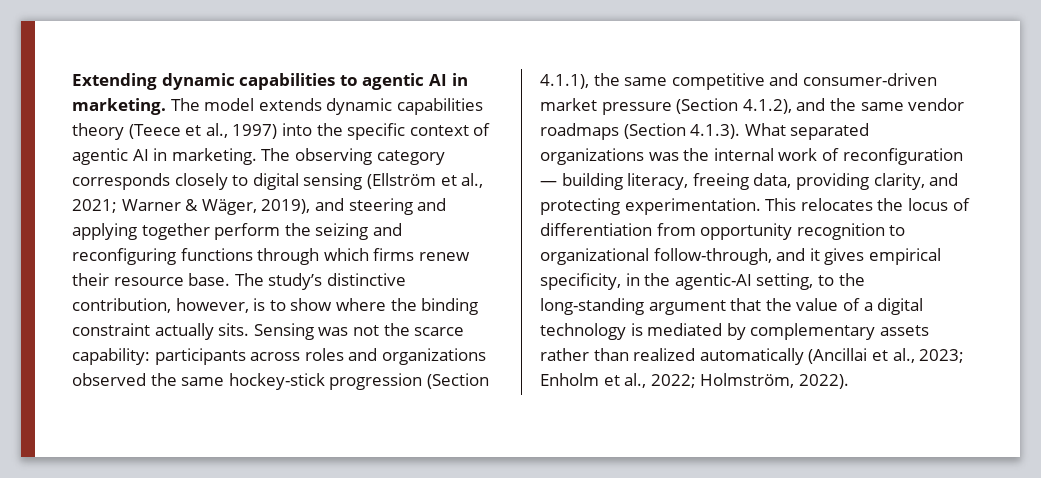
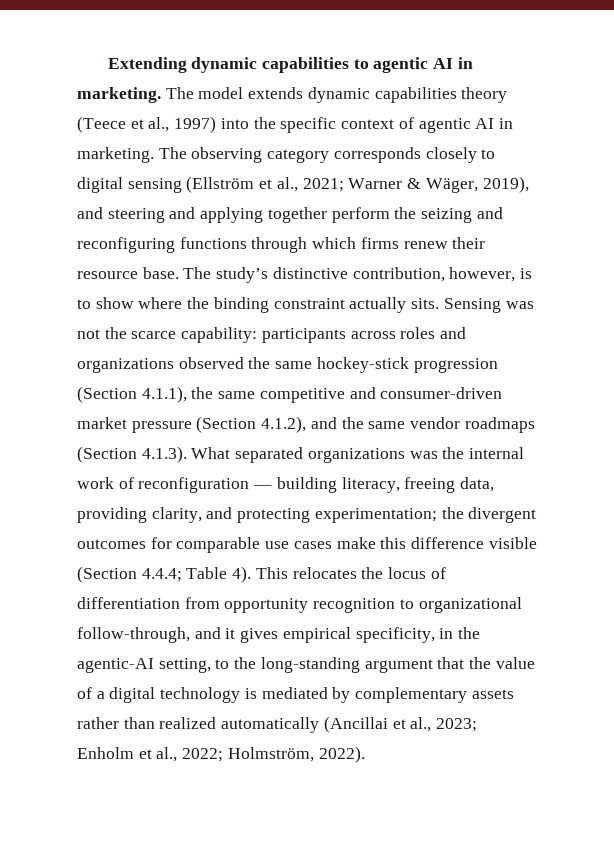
- Sensing was not the scarce capability: participants across roles and organizations observed the same hockey-stick progression (Section 4.1.1), the same competitive and consumer-driven market pressure (Section 4.1.2), and the same vendor roadmaps (Section 4.1.3). What separated organizations was the internal work of reconfiguration — building literacy, freeing data, providing clarity, and protecting experimentation.
+ Sensing was not the scarce capability: participants across roles and organizations observed the same hockey-stick progression (Section 4.1.1), the same competitive and consumer-driven market pressure (Section 4.1.2), and the same vendor roadmaps (Section 4.1.3). What separated organizations was the internal work of reconfiguration — building literacy, freeing data, providing clarity, and protecting experimentation; the divergent outcomes for comparable use cases make this difference visible (Section 4.4.4; Table 4).

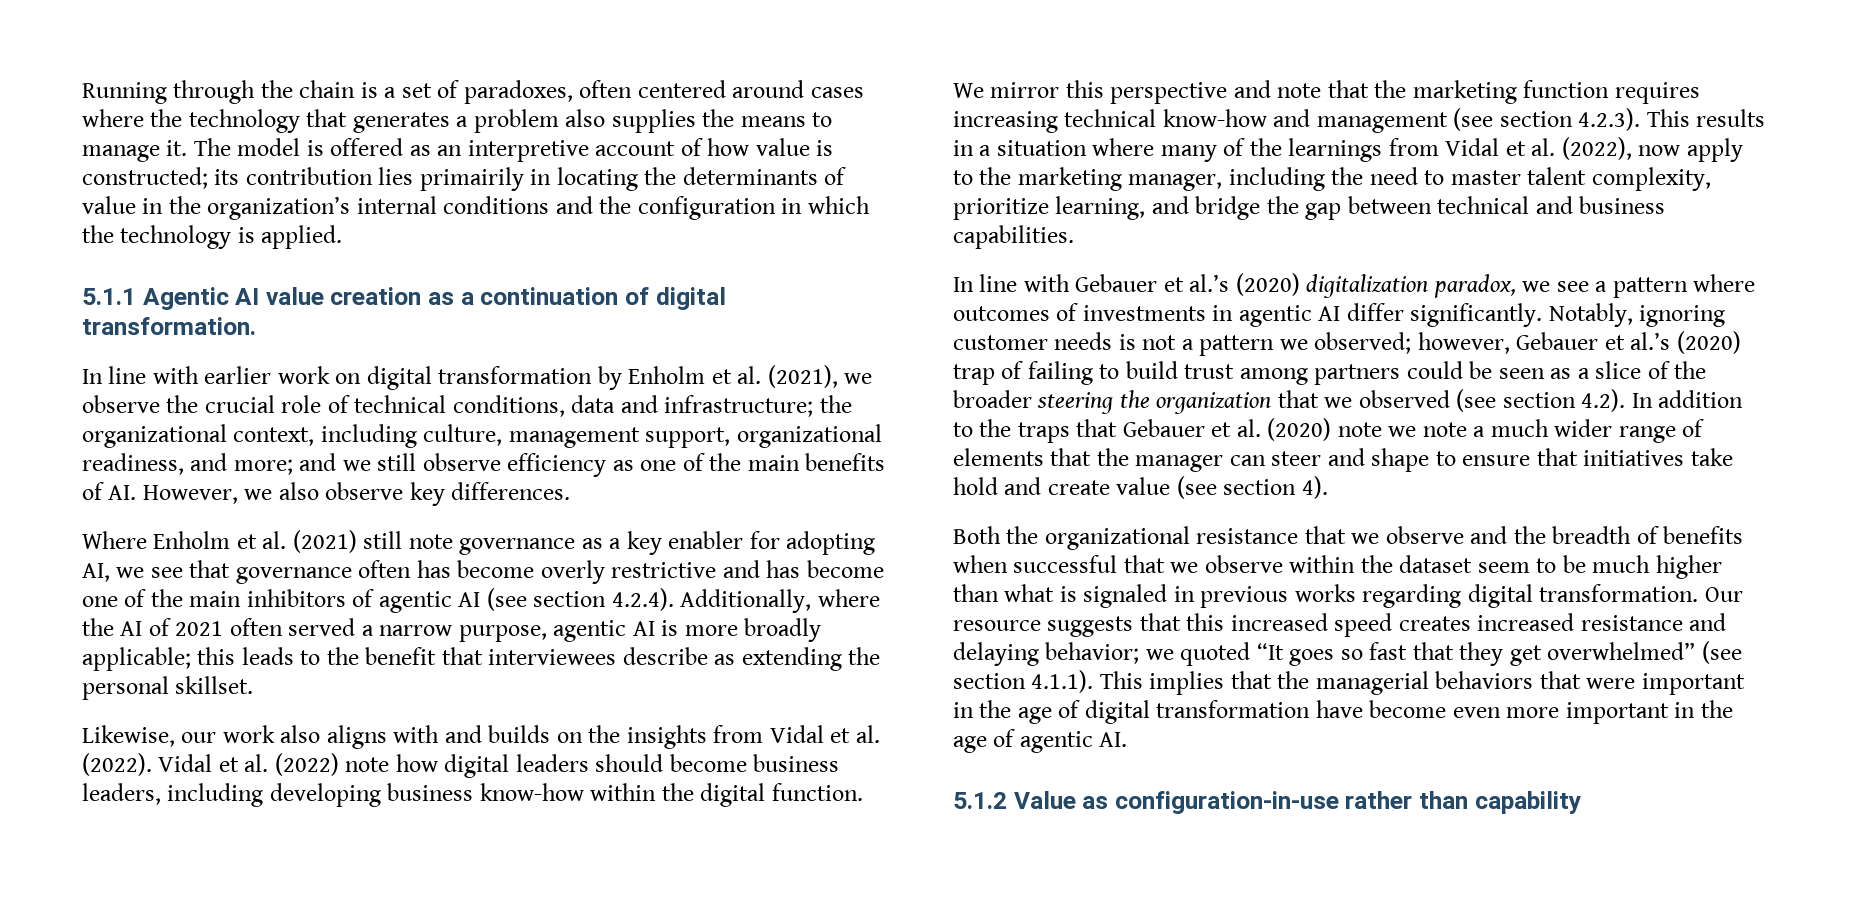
- Extending dynamic capabilities to agentic AI in marketing. The model extends dynamic capabilities theory (Teece et al., 1997) into the specific context of agentic AI in marketing. The observing category corresponds closely to digital sensing (Ellström et al., 2021; Warner & Wäger, 2019), and steering and applying together perform the seizing and reconfiguring functions through which firms renew their resource base. The study’s distinctive contribution, however, is to show where the binding constraint actually sits. Sensing was not the scarce capability: participants across roles and organizations observed the same hockey-stick progression (Section 4.1.1), the same competitive and consumer-driven market pressure (Section 4.1.2), and the same vendor roadmaps (Section 4.1.3). What separated organizations was the internal work of reconfiguration — building literacy, freeing data, providing clarity, and protecting experimentation; the divergent outcomes for comparable use cases make this difference visible (Section 4.4.4; Table 4). This relocates the locus of differentiation from opportunity recognition to organizational follow-through, and it gives empirical specificity, in the agentic-AI setting, to the long-standing argument that the value of a digital technology is mediated by complementary assets rather than realized automatically (Ancillai et al., 2023; Enholm et al., 2022; Holmström, 2022).
+ Running through the chain is a set of paradoxes, often centered around cases where the technology that generates a problem also supplies the means to manage it. The model is offered as an interpretive account of how value is constructed; its contribution lies primairily in locating the determinants of value in the organization’s internal conditions and the configuration in which the technology is applied.
+ 5.1.1 Agentic AI value creation as a continuation of digital transformation.
+ In line with earlier work on digital transformation by Enholm et al. (2021), we observe the crucial role of technical conditions, data and infrastructure; the organizational context, including culture, management support, organizational readiness, and more; and we still observe efficiency as one of the main benefits of AI. However, we also observe key differences.
+ Where Enholm et al. (2021) still note governance as a key enabler for adopting AI, we see that governance often has become overly restrictive and has become one of the main inhibitors of agentic AI (see section 4.2.4). Additionally, where the AI of 2021 often served a narrow purpose, agentic AI is more broadly applicable; this leads to the benefit that interviewees describe as extending the personal skillset.
+ Likewise, our work also aligns with and builds on the insights from Vidal et al. (2022). Vidal et al. (2022) note how digital leaders should become business leaders, including developing business know-how within the digital function. We mirror this perspective and note that the marketing function requires increasing technical know-how and management (see section 4.2.3). This results in a situation where many of the learnings from Vidal et al. (2022), now apply to the marketing manager, including the need to master talent complexity, prioritize learning, and bridge the gap between technical and business capabilities.
+ In line with Gebauer et al.’s (2020) digitalization paradox, we see a pattern where outcomes of investments in agentic AI differ significantly. Notably, ignoring customer needs is not a pattern we observed; however, Gebauer et al.’s (2020) trap of failing to build trust among partners could be seen as a slice of the broader steering the organization that we observed (see section 4.2). In addition to the traps that Gebauer et al. (2020) note we note a much wider range of elements that the manager can steer and shape to ensure that initiatives take hold and create value (see section 4).
+ Both the organizational resistance that we observe and the breadth of benefits when successful that we observe within the dataset seem to be much higher than what is signaled in previous works regarding digital transformation. Our resource suggests that this increased speed creates increased resistance and delaying behavior; we quoted “It goes so fast that they get overwhelmed” (see section 4.1.1). This implies that the managerial behaviors that were important in the age of digital transformation have become even more important in the age of agentic AI.
+ 5.1.2 Value as configuration-in-use rather than capability

